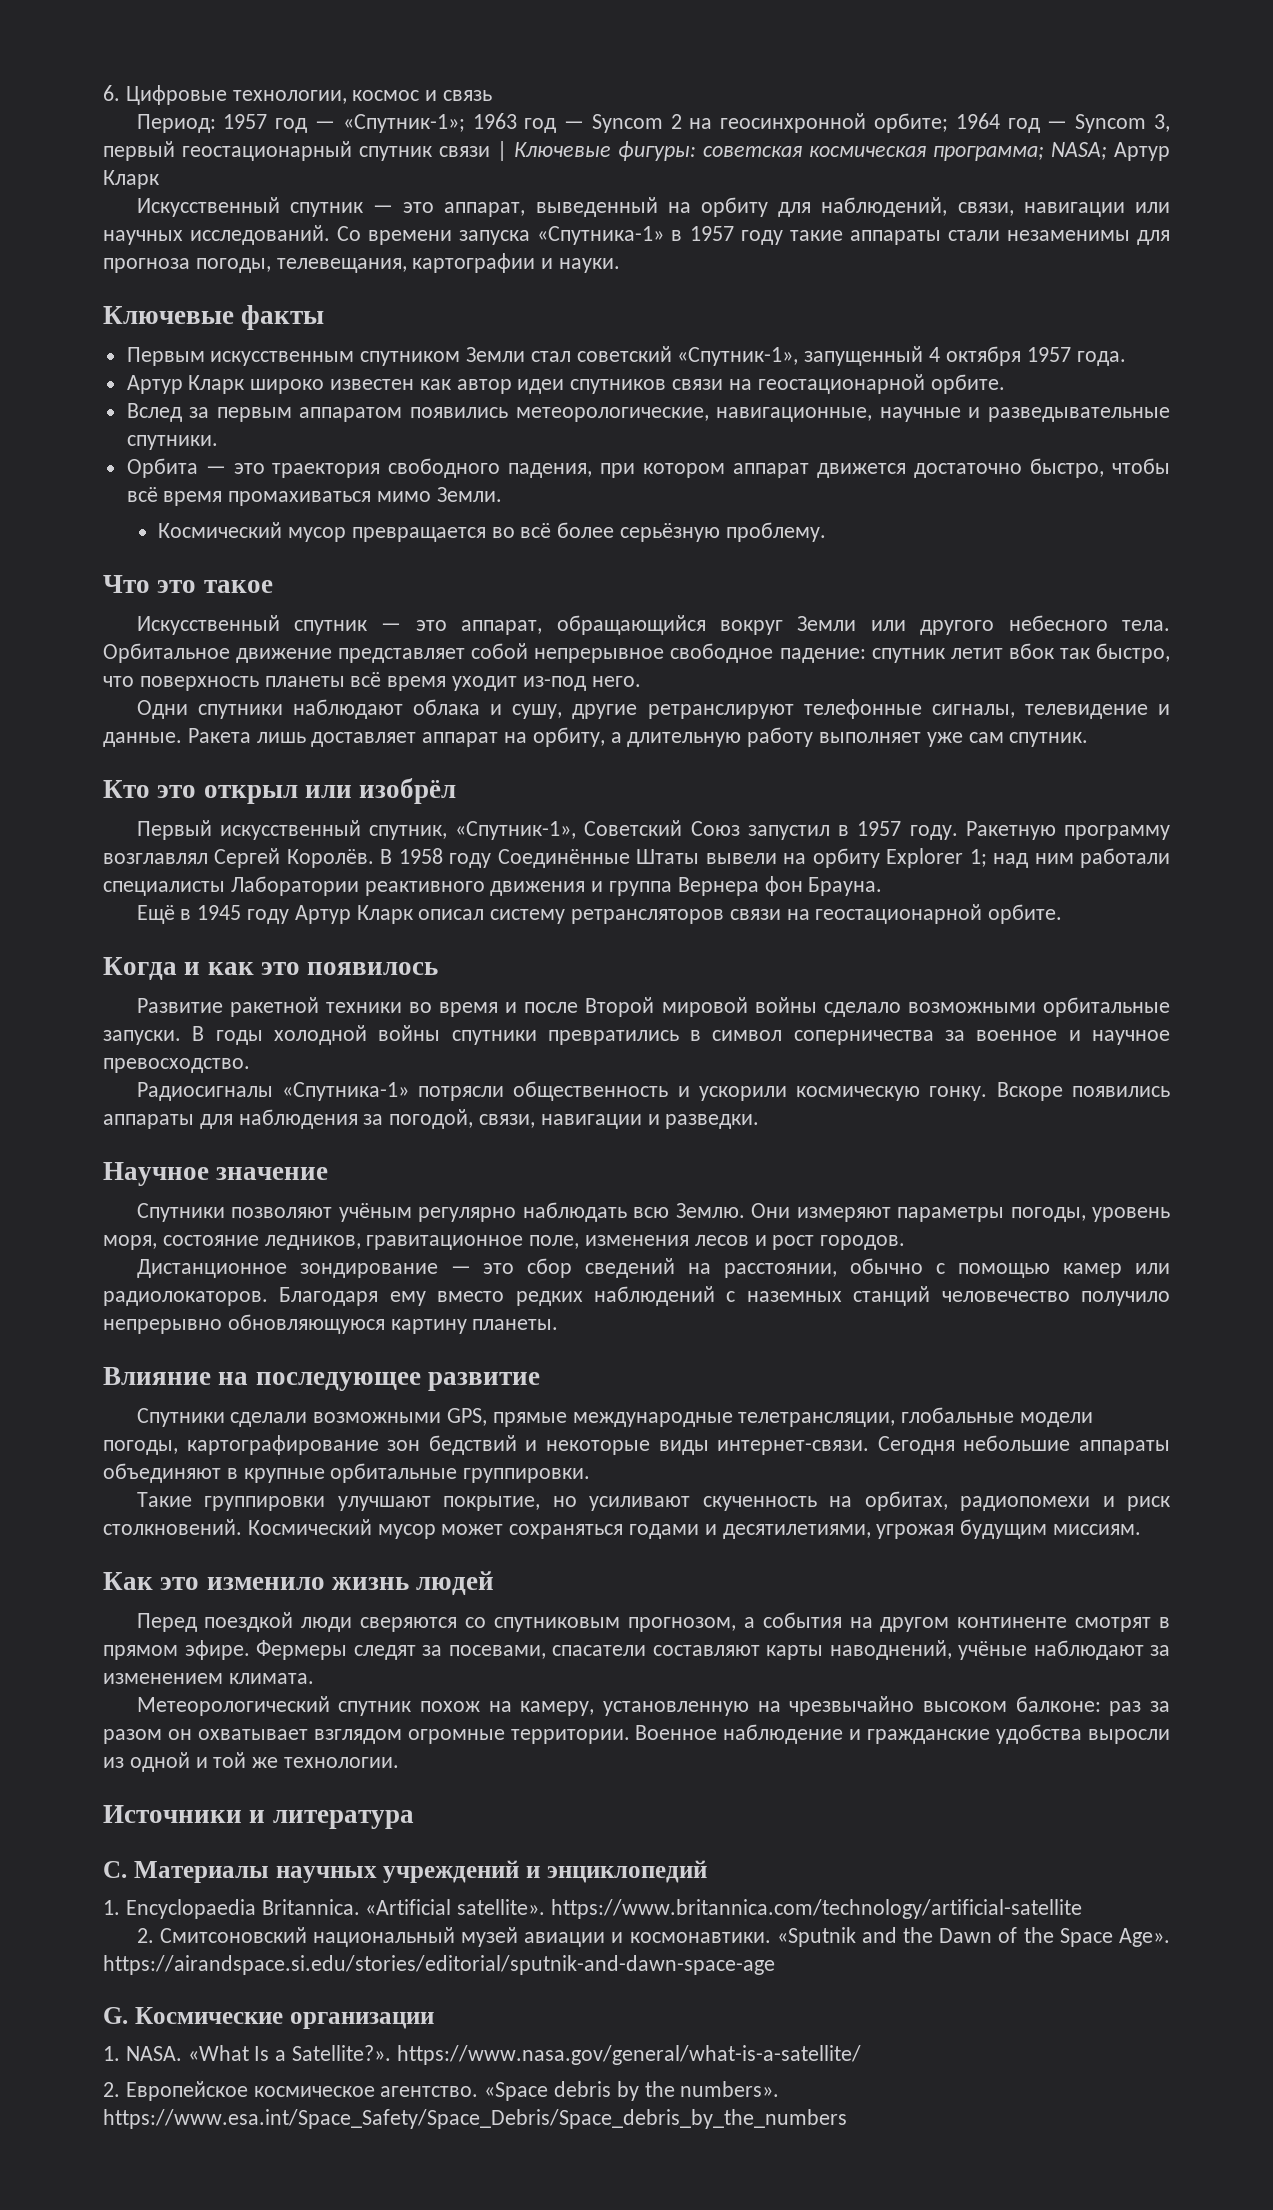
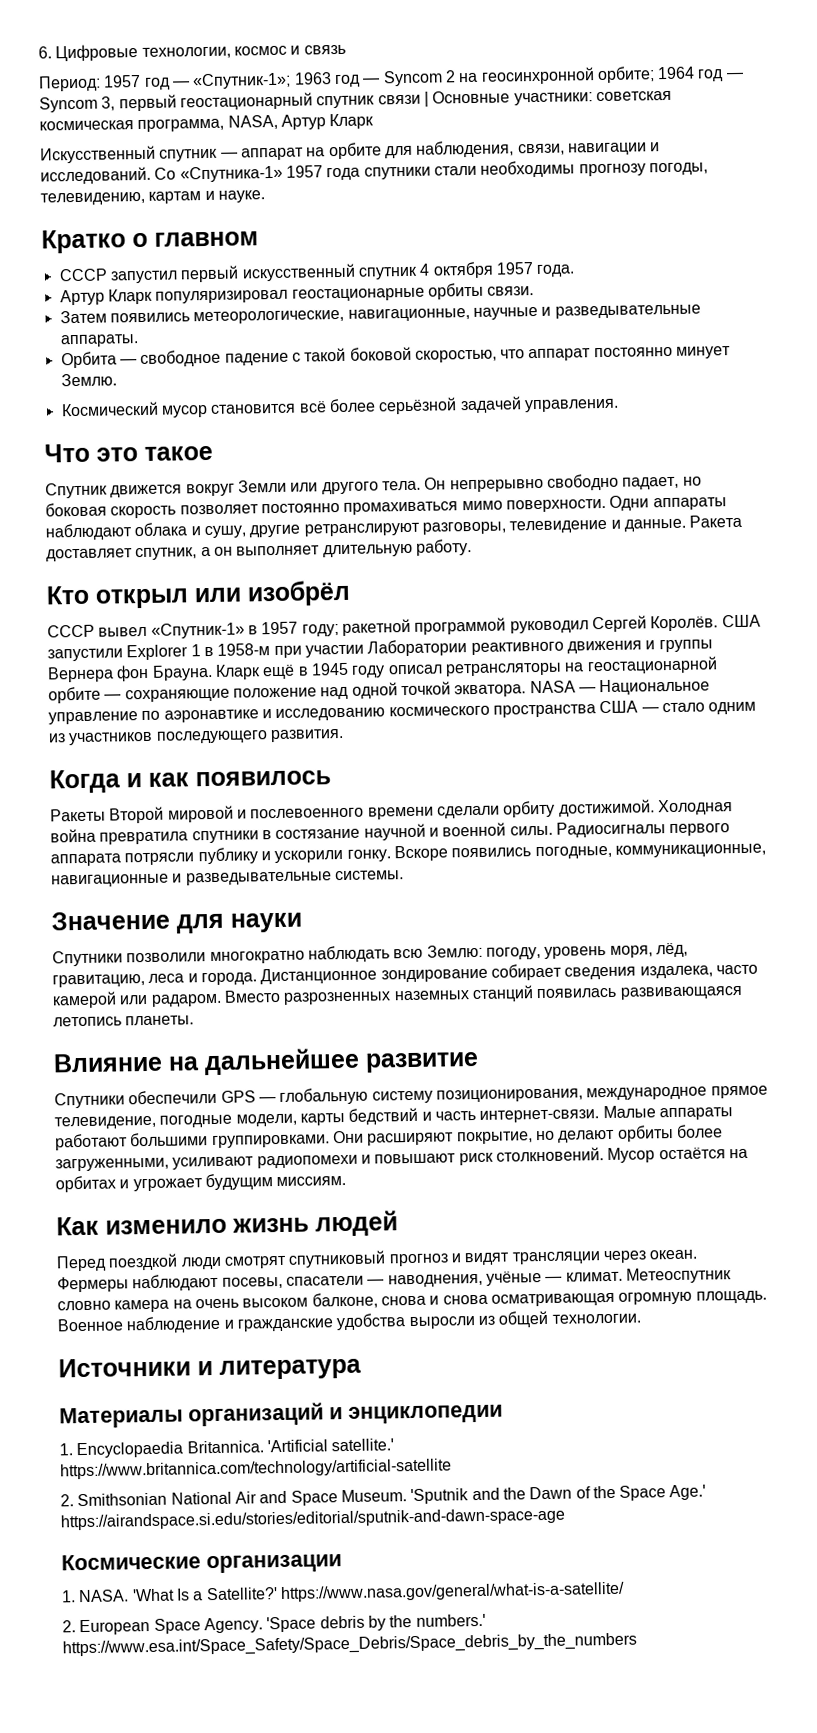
- Период: 1957 год — «Спутник-1»; 1963 год — Syncom 2 на геосинхронной орбите; 1964 год — Syncom 3, первый геостационарный спутник связи | Ключевые фигуры: советская космическая программа; NASA; Артур Кларк
+ Период: 1957 год — «Спутник-1»; 1963 год — Syncom 2 на геосинхронной орбите; 1964 год — Syncom 3, первый геостационарный спутник связи | Основные участники: советская космическая программа, NASA, Артур Кларк
- Искусственный спутник — это аппарат, выведенный на орбиту для наблюдений, связи, навигации или научных исследований. Со времени запуска «Спутника-1» в 1957 году такие аппараты стали незаменимы для прогноза погоды, телевещания, картографии и науки.
- Ключевые факты
- Первым искусственным спутником Земли стал советский «Спутник-1», запущенный 4 октября 1957 года.
+ Искусственный спутник — аппарат на орбите для наблюдения, связи, навигации и исследований. Со «Спутника-1» 1957 года спутники стали необходимы прогнозу погоды, телевидению, картам и науке.
+ Кратко о главном
+ СССР запустил первый искусственный спутник 4 октября 1957 года.
- Артур Кларк широко известен как автор идеи спутников связи на геостационарной орбите.
- Вслед за первым аппаратом появились метеорологические, навигационные, научные и разведывательные спутники.
+ Артур Кларк популяризировал геостационарные орбиты связи.
+ Затем появились метеорологические, навигационные, научные и разведывательные аппараты.
- Орбита — это траектория свободного падения, при котором аппарат движется достаточно быстро, чтобы всё время промахиваться мимо Земли.
- Космический мусор превращается во всё более серьёзную проблему.
+ Орбита — свободное падение с такой боковой скоростью, что аппарат постоянно минует Землю.
+ Космический мусор становится всё более серьёзной задачей управления.
  Что это такое
- Искусственный спутник — это аппарат, обращающийся вокруг Земли или другого небесного тела. Орбитальное движение представляет собой непрерывное свободное падение: спутник летит вбок так быстро, что поверхность планеты всё время уходит из-под него.
- Одни спутники наблюдают облака и сушу, другие ретранслируют телефонные сигналы, телевидение и данные.
+ Спутник движется вокруг Земли или другого тела. Он непрерывно свободно падает, но боковая скорость позволяет постоянно промахиваться мимо поверхности. Одни аппараты наблюдают облака и сушу, другие ретранслируют разговоры, телевидение и данные.
- Ракета лишь доставляет аппарат на орбиту, а длительную работу выполняет уже сам спутник.
+ Ракета доставляет спутник, а он выполняет длительную работу.
- Кто это открыл или изобрёл
+ Кто открыл или изобрёл
- Первый искусственный спутник, «Спутник-1», Советский Союз запустил в 1957 году. Ракетную программу возглавлял Сергей Королёв. В 1958 году Соединённые Штаты вывели на орбиту Explorer 1; над ним работали специалисты Лаборатории реактивного движения и группа Вернера фон Брауна.
- Ещё в 1945 году Артур Кларк описал систему ретрансляторов связи на геостационарной орбите.
+ СССР вывел «Спутник-1» в 1957 году; ракетной программой руководил Сергей Королёв. США запустили Explorer 1 в 1958-м при участии Лаборатории реактивного движения и группы Вернера фон Брауна. Кларк ещё в 1945 году описал ретрансляторы на геостационарной орбите — сохраняющие положение над одной точкой экватора. NASA — Национальное управление по аэронавтике и исследованию космического пространства США — стало одним из участников последующего развития.
- Когда и как это появилось
+ Когда и как появилось
- Развитие ракетной техники во время и после Второй мировой войны сделало возможными орбитальные запуски. В годы холодной войны спутники превратились в символ соперничества за военное и научное превосходство.
- Радиосигналы «Спутника-1» потрясли общественность и ускорили космическую гонку.
+ Ракеты Второй мировой и послевоенного времени сделали орбиту достижимой. Холодная война превратила спутники в состязание научной и военной силы. Радиосигналы первого аппарата потрясли публику и ускорили гонку.
- Вскоре появились аппараты для наблюдения за погодой, связи, навигации и разведки.
- Научное значение
- Спутники позволяют учёным регулярно наблюдать всю Землю. Они измеряют параметры погоды, уровень моря, состояние ледников, гравитационное поле, изменения лесов и рост городов.
- Дистанционное зондирование — это сбор сведений на расстоянии, обычно с помощью камер или радиолокаторов. Благодаря ему вместо редких наблюдений с наземных станций человечество получило непрерывно обновляющуюся картину планеты.
+ Вскоре появились погодные, коммуникационные, навигационные и разведывательные системы.
+ Значение для науки
+ Спутники позволили многократно наблюдать всю Землю: погоду, уровень моря, лёд, гравитацию, леса и города. Дистанционное зондирование собирает сведения издалека, часто камерой или радаром. Вместо разрозненных наземных станций появилась развивающаяся летопись планеты.
- Влияние на последующее развитие
+ Влияние на дальнейшее развитие
- Спутники сделали возможными GPS, прямые международные телетрансляции, глобальные модели погоды, картографирование зон бедствий и некоторые виды интернет-связи. Сегодня небольшие аппараты объединяют в крупные орбитальные группировки.
- Такие группировки улучшают покрытие, но усиливают скученность на орбитах, радиопомехи и риск столкновений.
+ Спутники обеспечили GPS — глобальную систему позиционирования, международное прямое телевидение, погодные модели, карты бедствий и часть интернет-связи. Малые аппараты работают большими группировками. Они расширяют покрытие, но делают орбиты более загруженными, усиливают радиопомехи и повышают риск столкновений.
- Космический мусор может сохраняться годами и десятилетиями, угрожая будущим миссиям.
+ Мусор остаётся на орбитах и угрожает будущим миссиям.
- Как это изменило жизнь людей
+ Как изменило жизнь людей
- Перед поездкой люди сверяются со спутниковым прогнозом, а события на другом континенте смотрят в прямом эфире. Фермеры следят за посевами, спасатели составляют карты наводнений, учёные наблюдают за изменением климата.
- Метеорологический спутник похож на камеру, установленную на чрезвычайно высоком балконе: раз за разом он охватывает взглядом огромные территории.
+ Перед поездкой люди смотрят спутниковый прогноз и видят трансляции через океан. Фермеры наблюдают посевы, спасатели — наводнения, учёные — климат. Метеоспутник словно камера на очень высоком балконе, снова и снова осматривающая огромную площадь.
- Военное наблюдение и гражданские удобства выросли из одной и той же технологии.
+ Военное наблюдение и гражданские удобства выросли из общей технологии.
- C. Материалы научных учреждений и энциклопедий
+ Материалы организаций и энциклопедии
- «Artificial satellite». https://www.britannica.com/technology/artificial-satellite
+ 'Artificial satellite.' https://www.britannica.com/technology/artificial-satellite
- 2. Смитсоновский национальный музей авиации и космонавтики. «Sputnik and the Dawn of the Space Age». https://airandspace.si.edu/stories/editorial/sputnik-and-dawn-space-age
+ 2. Smithsonian National Air and Space Museum. 'Sputnik and the Dawn of the Space Age.' https://airandspace.si.edu/stories/editorial/sputnik-and-dawn-space-age
- G. Космические организации
+ Космические организации
- «What Is a Satellite?». https://www.nasa.gov/general/what-is-a-satellite/
+ 'What Is a Satellite?' https://www.nasa.gov/general/what-is-a-satellite/
- 2. Европейское космическое агентство. «Space debris by the numbers». https://www.esa.int/Space_Safety/Space_Debris/Space_debris_by_the_numbers
+ 2. European Space Agency. 'Space debris by the numbers.' https://www.esa.int/Space_Safety/Space_Debris/Space_debris_by_the_numbers

